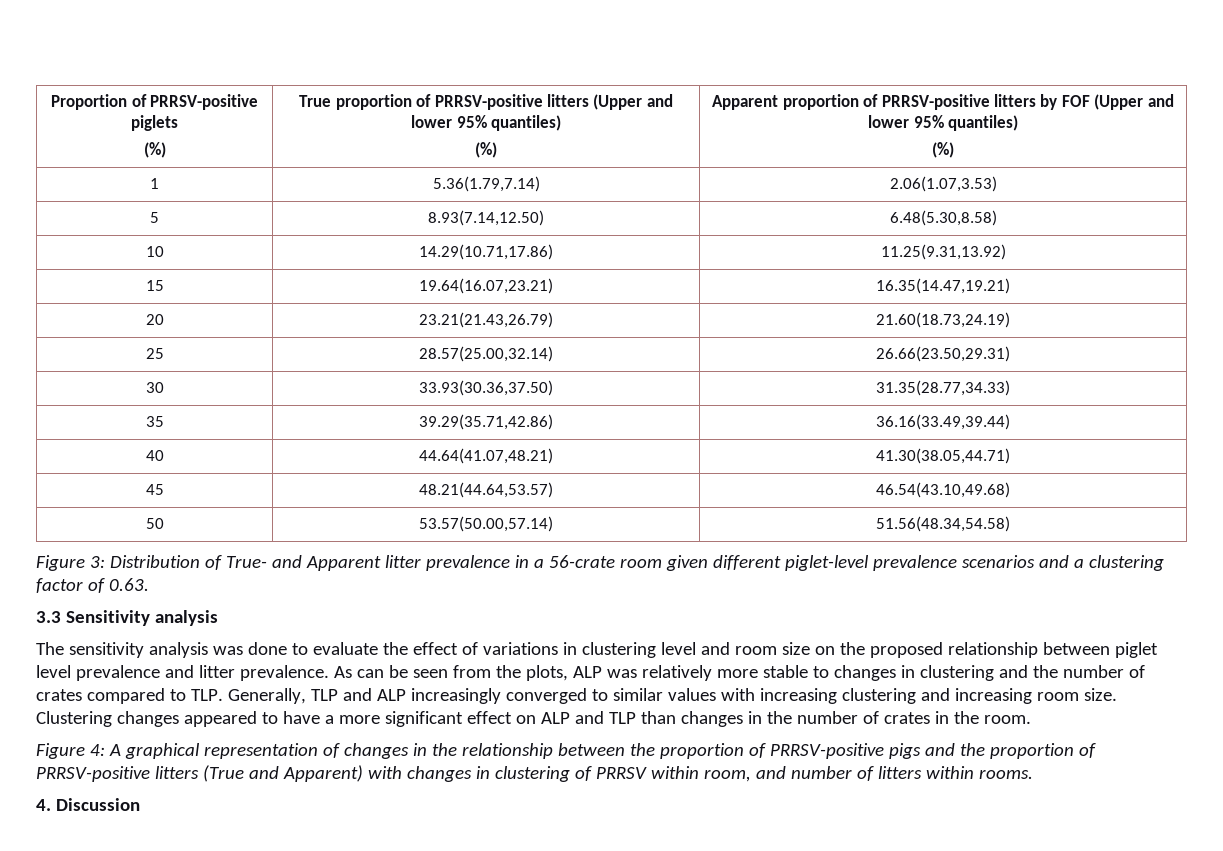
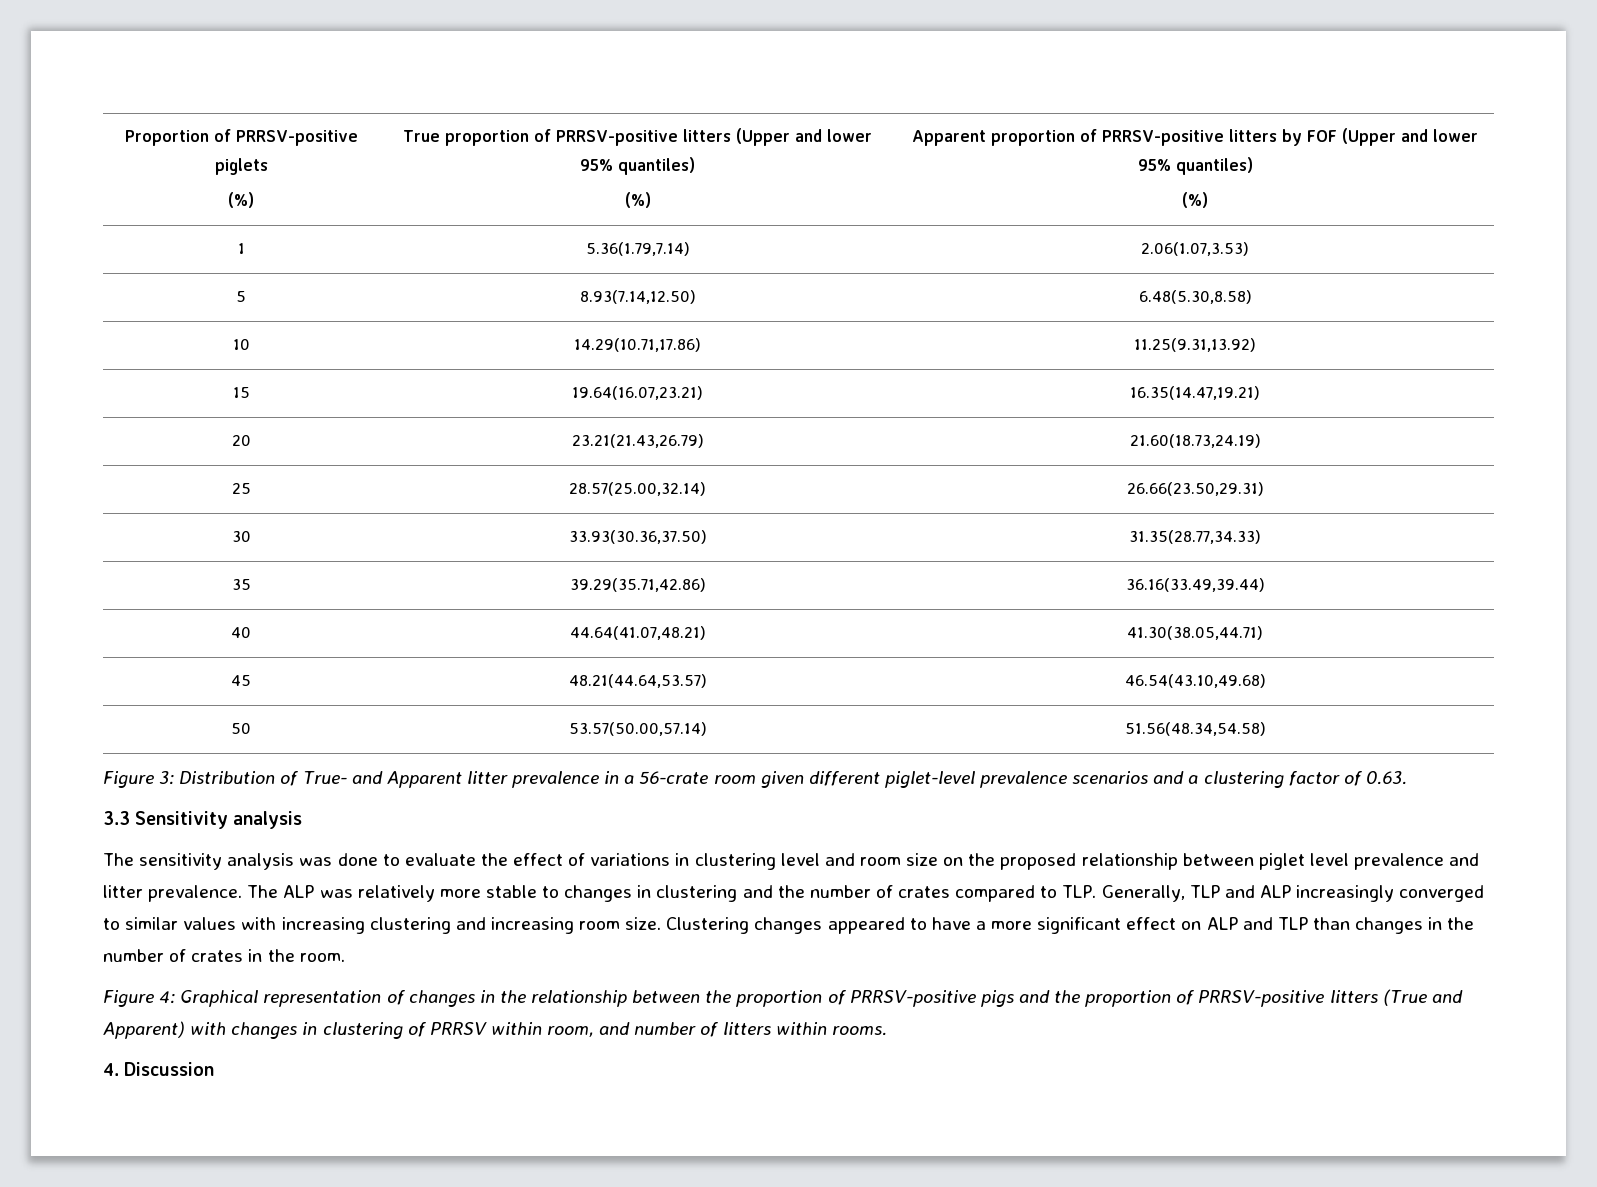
- As can be seen from the plots, ALP was relatively more stable to changes in clustering and the number of crates compared to TLP. Generally, TLP and ALP increasingly converged to similar values with increasing clustering and increasing room size.
+ The ALP was relatively more stable to changes in clustering and the number of crates compared to TLP. Generally, TLP and ALP increasingly converged to similar values with increasing clustering and increasing room size.
- Figure 4: A graphical representation of changes in the relationship between the proportion of PRRSV-positive pigs and the proportion of PRRSV-positive litters (True and Apparent) with changes in clustering of PRRSV within room, and number of litters within rooms.
+ Figure 4: Graphical representation of changes in the relationship between the proportion of PRRSV-positive pigs and the proportion of PRRSV-positive litters (True and Apparent) with changes in clustering of PRRSV within room, and number of litters within rooms.

